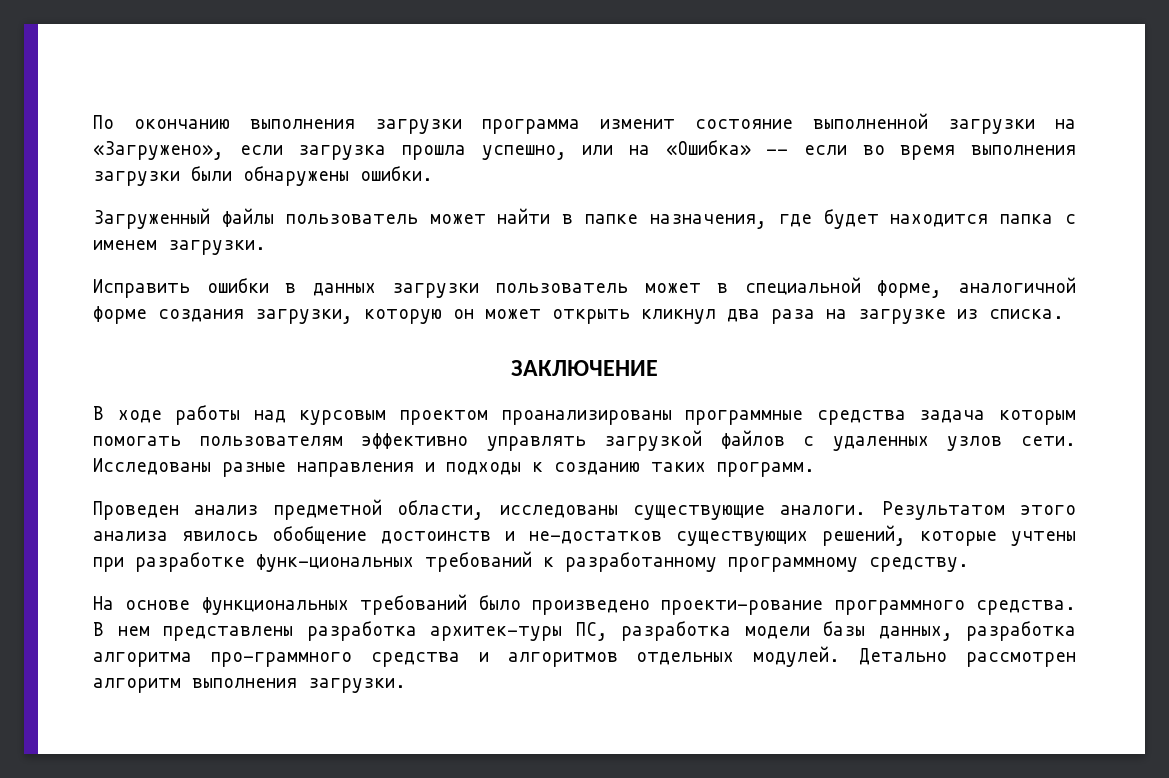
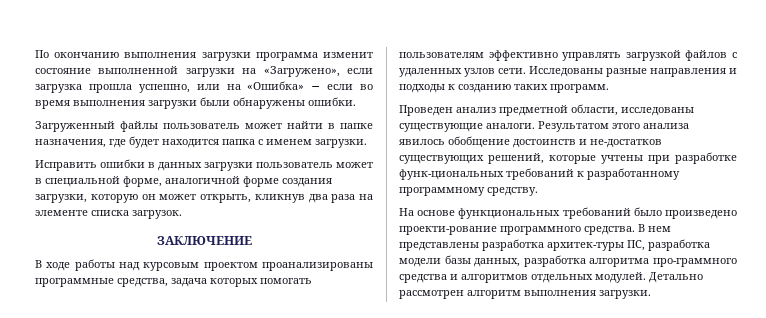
- По окончанию выполнения загрузки программа изменит состояние выполненной загрузки на «Загружено», если загрузка прошла успешно, или на «Ошибка» -- если во время выполнения загрузки были обнаружены ошибки.
+ По окончанию выполнения загрузки программа изменит состояние выполненной загрузки на «Загружено», если загрузка прошла успешно, или на «Ошибка» − если во время выполнения загрузки были обнаружены ошибки.
- Исправить ошибки в данных загрузки пользователь может в специальной форме, аналогичной форме создания загрузки, которую он может открыть кликнул два раза на загрузке из списка.
+ Исправить ошибки в данных загрузки пользователь может в специальной форме, аналогичной форме создания загрузки, которую он может открыть, кликнув два раза на элементе списка загрузок.
- В ходе работы над курсовым проектом проанализированы программные средства задача которым помогать пользователям эффективно управлять загрузкой файлов с удаленных узлов сети.
+ В ходе работы над курсовым проектом проанализированы программные средства, задача которых помогать пользователям эффективно управлять загрузкой файлов с удаленных узлов сети.

